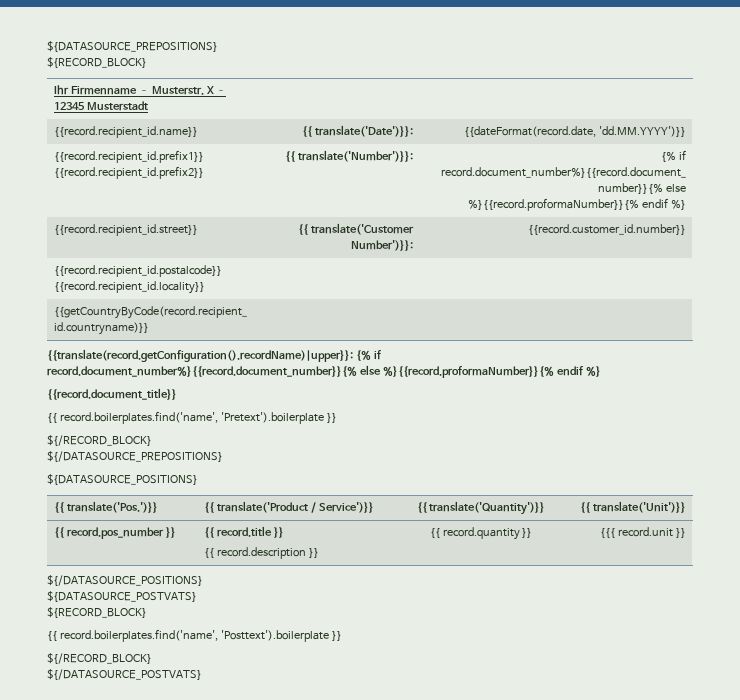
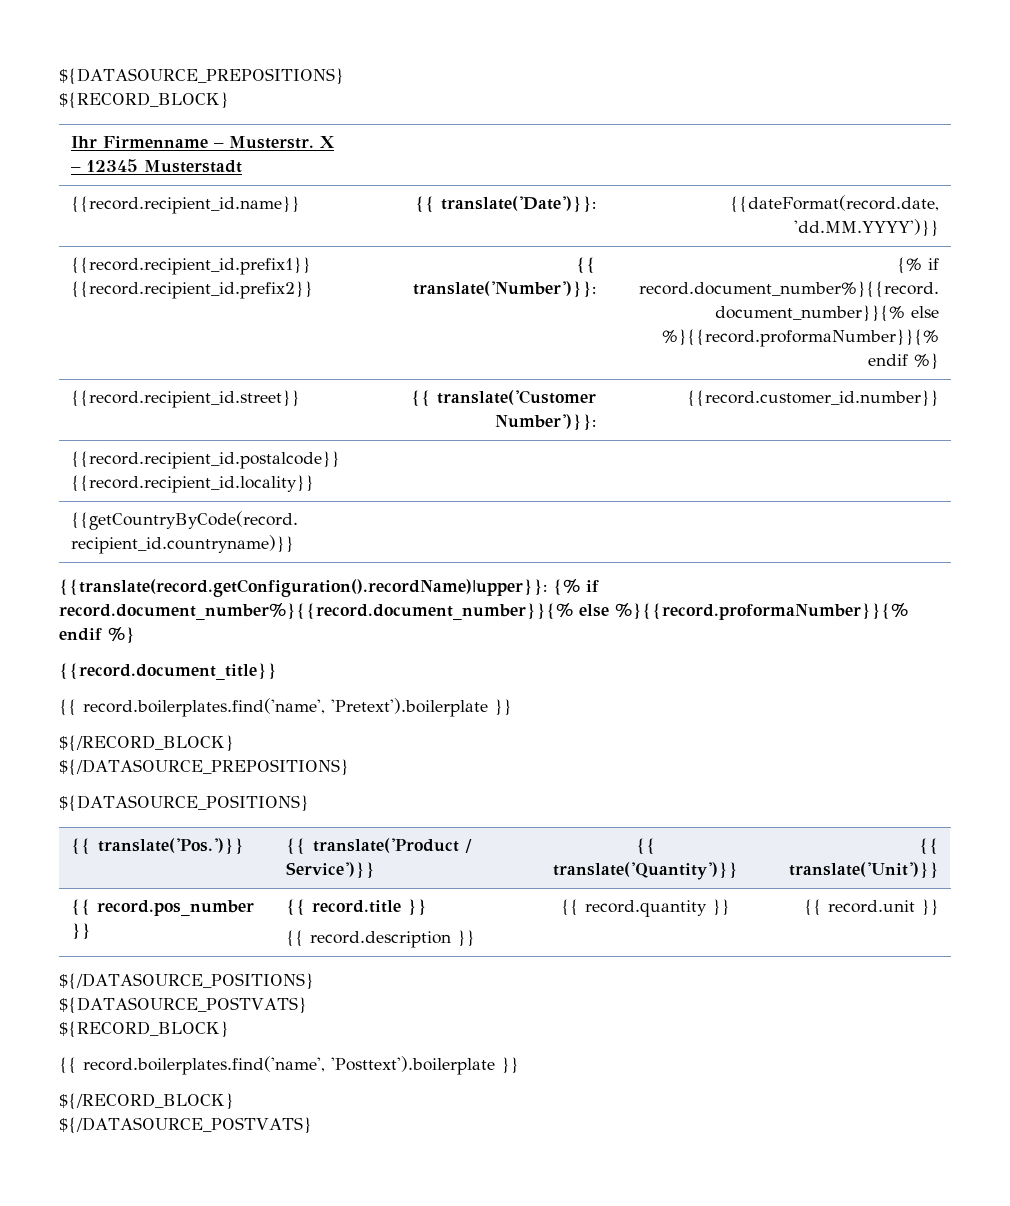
  {{ record.pos_number }} | {{ record.title }}
- {{ record.description }} | {{ record.quantity }} | {{{ record.unit }}
+ {{ record.description }} | {{ record.quantity }} | {{ record.unit }}

